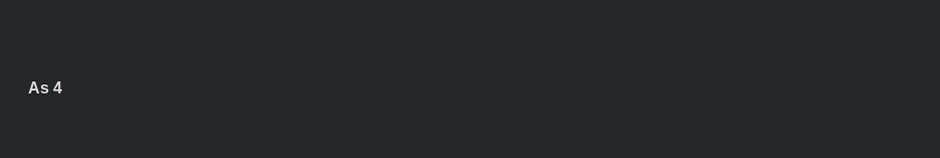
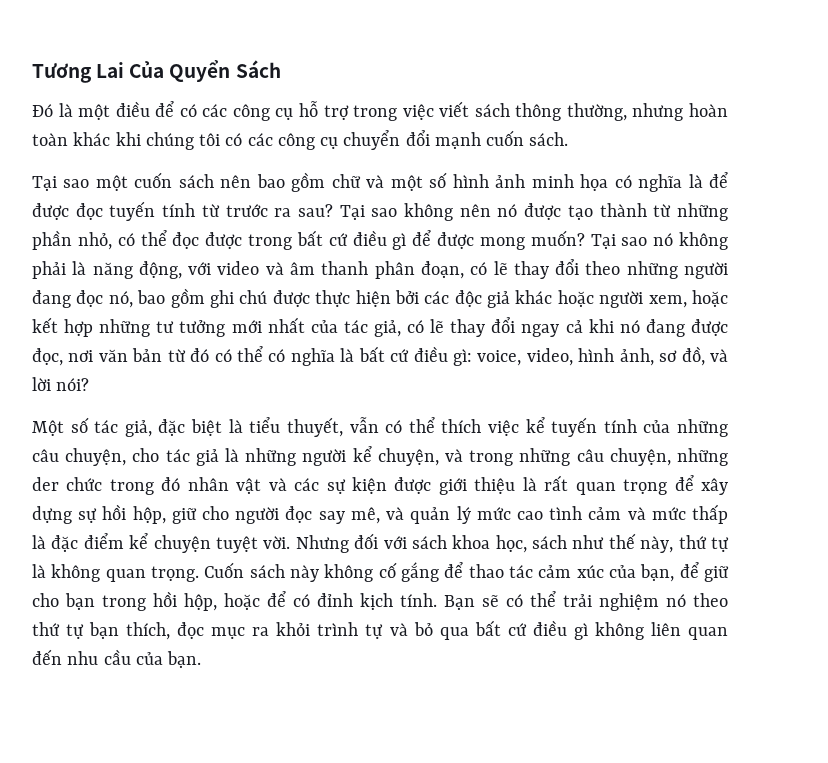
- As 4
+ Tương Lai Của Quyển Sách
+ Đó là một điều để có các công cụ hỗ trợ trong việc viết sách thông thường, nhưng hoàn toàn khác khi chúng tôi có các công cụ chuyển đổi mạnh cuốn sách.
+ Tại sao một cuốn sách nên bao gồm chữ và một số hình ảnh minh họa có nghĩa là để được đọc tuyến tính từ trước ra sau? Tại sao không nên nó được tạo thành từ những phần nhỏ, có thể đọc được trong bất cứ điều gì để được mong muốn? Tại sao nó không phải là năng động, với video và âm thanh phân đoạn, có lẽ thay đổi theo những người đang đọc nó, bao gồm ghi chú được thực hiện bởi các độc giả khác hoặc người xem, hoặc kết hợp những tư tưởng mới nhất của tác giả, có lẽ thay đổi ngay cả khi nó đang được đọc, nơi văn bản từ đó có thể có nghĩa là bất cứ điều gì: voice, video, hình ảnh, sơ đồ, và lời nói?
+ Một số tác giả, đặc biệt là tiểu thuyết, vẫn có thể thích việc kể tuyến tính của những câu chuyện, cho tác giả là những người kể chuyện, và trong những câu chuyện, những der chức trong đó nhân vật và các sự kiện được giới thiệu là rất quan trọng để xây dựng sự hồi hộp, giữ cho người đọc say mê, và quản lý mức cao tình cảm và mức thấp là đặc điểm kể chuyện tuyệt vời. Nhưng đối với sách khoa học, sách như thế này, thứ tự là không quan trọng. Cuốn sách này không cố gắng để thao tác cảm xúc của bạn, để giữ cho bạn trong hồi hộp, hoặc để có đỉnh kịch tính. Bạn sẽ có thể trải nghiệm nó theo thứ tự bạn thích, đọc mục ra khỏi trình tự và bỏ qua bất cứ điều gì không liên quan đến nhu cầu của bạn.

